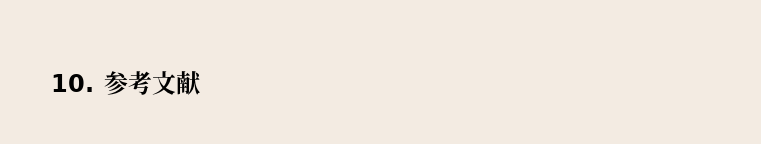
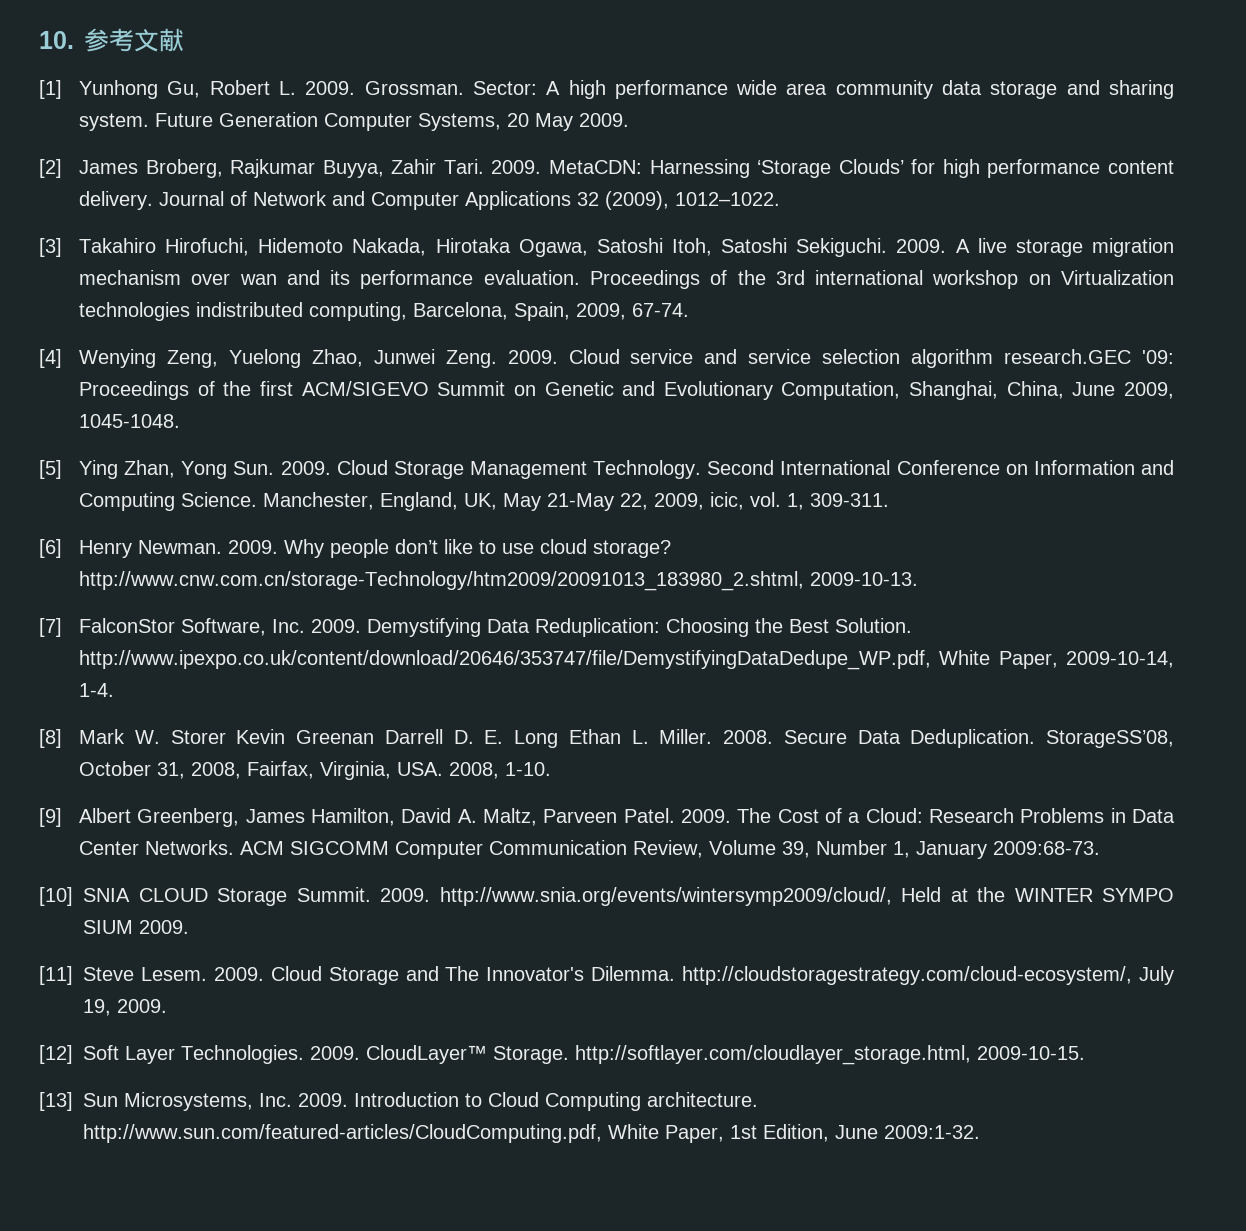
+ [1] Yunhong Gu, Robert L. 2009. Grossman. Sector: A high performance wide area community data storage and sharing system. Future Generation Computer Systems, 20 May 2009.
+ [2] James Broberg, Rajkumar Buyya, Zahir Tari. 2009. MetaCDN: Harnessing ‘Storage Clouds’ for high performance content delivery. Journal of Network and Computer Applications 32 (2009), 1012–1022.
+ [3] Takahiro Hirofuchi, Hidemoto Nakada, Hirotaka Ogawa, Satoshi Itoh, Satoshi Sekiguchi. 2009. A live storage migration mechanism over wan and its performance evaluation. Proceedings of the 3rd international workshop on Virtualization technologies indistributed computing, Barcelona, Spain, 2009, 67-74.
+ [4] Wenying Zeng, Yuelong Zhao, Junwei Zeng. 2009. Cloud service and service selection algorithm research.GEC '09: Proceedings of the first ACM/SIGEVO Summit on Genetic and Evolutionary Computation, Shanghai, China, June 2009, 1045-1048.
+ [5] Ying Zhan, Yong Sun. 2009. Cloud Storage Management Technology. Second International Conference on Information and Computing Science. Manchester, England, UK, May 21-May 22, 2009, icic, vol. 1, 309-311.
+ [6] Henry Newman. 2009. Why people don’t like to use cloud storage? http://www.cnw.com.cn/storage-Technology/htm2009/20091013_183980_2.shtml, 2009-10-13.
+ [7] FalconStor Software, Inc. 2009. Demystifying Data Reduplication: Choosing the Best Solution. http://www.ipexpo.co.uk/content/download/20646/353747/file/DemystifyingDataDedupe_WP.pdf, White Paper, 2009-10-14, 1-4.
+ [8] Mark W. Storer Kevin Greenan Darrell D. E. Long Ethan L. Miller. 2008. Secure Data Deduplication. StorageSS’08, October 31, 2008, Fairfax, Virginia, USA. 2008, 1-10.
+ [9] Albert Greenberg, James Hamilton, David A. Maltz, Parveen Patel. 2009. The Cost of a Cloud: Research Problems in Data Center Networks. ACM SIGCOMM Computer Communication Review, Volume 39, Number 1, January 2009:68-73.
+ [10] SNIA CLOUD Storage Summit. 2009. http://www.snia.org/events/wintersymp2009/cloud/, Held at the WINTER SYMPO SIUM 2009.
+ [11] Steve Lesem. 2009. Cloud Storage and The Innovator's Dilemma. http://cloudstoragestrategy.com/cloud-ecosystem/, July 19, 2009.
+ [12] Soft Layer Technologies. 2009. CloudLayer™ Storage. http://softlayer.com/cloudlayer_storage.html, 2009-10-15.
+ [13] Sun Microsystems, Inc. 2009. Introduction to Cloud Computing architecture. http://www.sun.com/featured-articles/CloudComputing.pdf, White Paper, 1st Edition, June 2009:1-32.

